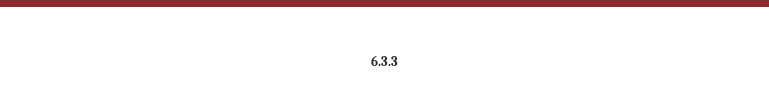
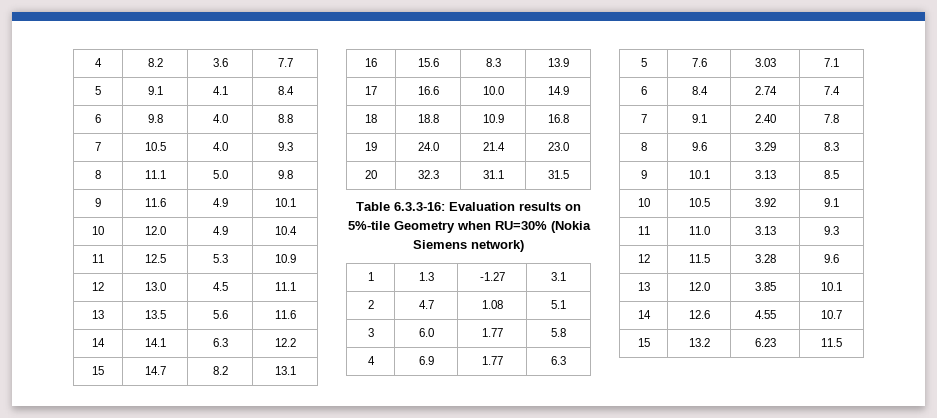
- 6.3.3
+ 4 | 8.2 | 3.6 | 7.7
+ 5 | 9.1 | 4.1 | 8.4
+ 6 | 9.8 | 4.0 | 8.8
+ 7 | 10.5 | 4.0 | 9.3
+ 8 | 11.1 | 5.0 | 9.8
+ 9 | 11.6 | 4.9 | 10.1
+ 10 | 12.0 | 4.9 | 10.4
+ 11 | 12.5 | 5.3 | 10.9
+ 12 | 13.0 | 4.5 | 11.1
+ 13 | 13.5 | 5.6 | 11.6
+ 14 | 14.1 | 6.3 | 12.2
+ 15 | 14.7 | 8.2 | 13.1
+ 16 | 15.6 | 8.3 | 13.9
+ 17 | 16.6 | 10.0 | 14.9
+ 18 | 18.8 | 10.9 | 16.8
+ 19 | 24.0 | 21.4 | 23.0
+ 20 | 32.3 | 31.1 | 31.5
+ Table 6.3.3-16: Evaluation results on 5%-tile Geometry when RU=30% (Nokia Siemens network)
+ 1 | 1.3 | -1.27 | 3.1
+ 2 | 4.7 | 1.08 | 5.1
+ 3 | 6.0 | 1.77 | 5.8
+ 4 | 6.9 | 1.77 | 6.3
+ 5 | 7.6 | 3.03 | 7.1
+ 6 | 8.4 | 2.74 | 7.4
+ 7 | 9.1 | 2.40 | 7.8
+ 8 | 9.6 | 3.29 | 8.3
+ 9 | 10.1 | 3.13 | 8.5
+ 10 | 10.5 | 3.92 | 9.1
+ 11 | 11.0 | 3.13 | 9.3
+ 12 | 11.5 | 3.28 | 9.6
+ 13 | 12.0 | 3.85 | 10.1
+ 14 | 12.6 | 4.55 | 10.7
+ 15 | 13.2 | 6.23 | 11.5

